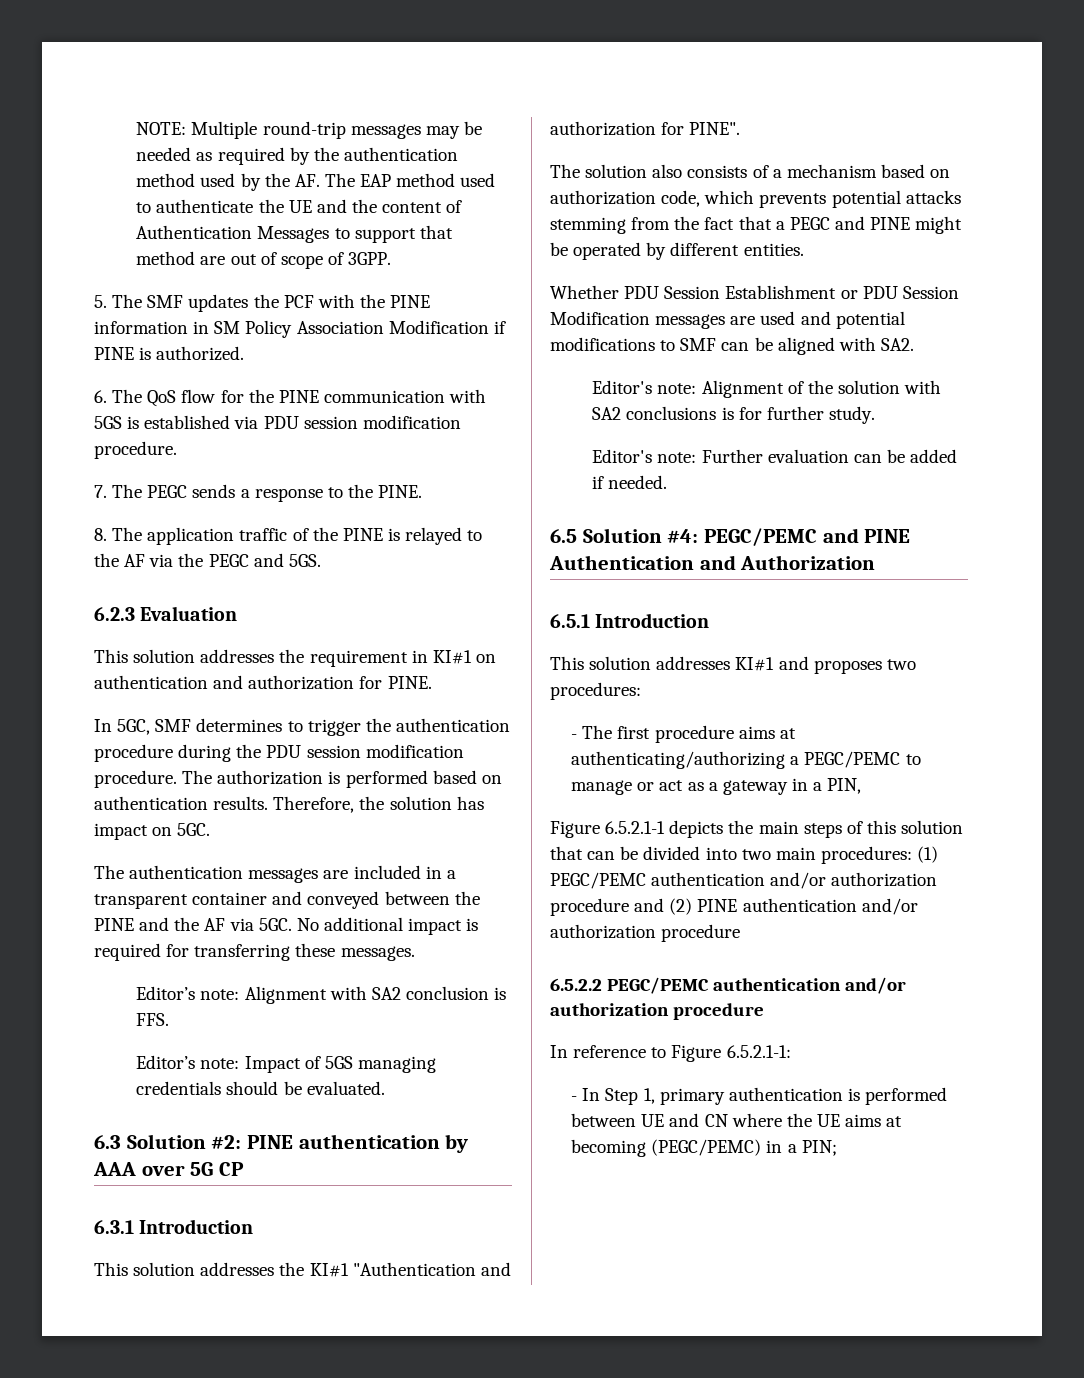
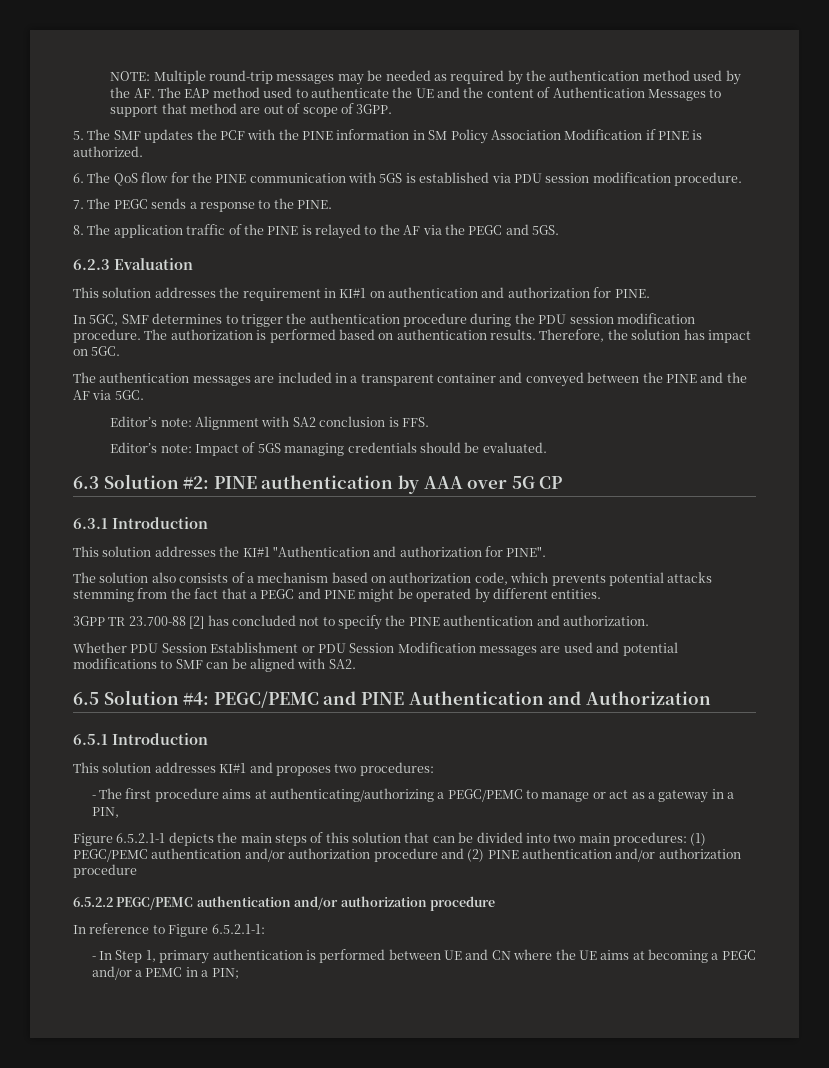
- No additional impact is required for transferring these messages.
+ 3GPP TR 23.700-88 [2] has concluded not to specify the PINE authentication and authorization.
- Editor's note: Alignment of the solution with SA2 conclusions is for further study.
- Editor's note: Further evaluation can be added if needed.
- - In Step 1, primary authentication is performed between UE and CN where the UE aims at becoming (PEGC/PEMC) in a PIN;
+ - In Step 1, primary authentication is performed between UE and CN where the UE aims at becoming a PEGC and/or a PEMC in a PIN;

